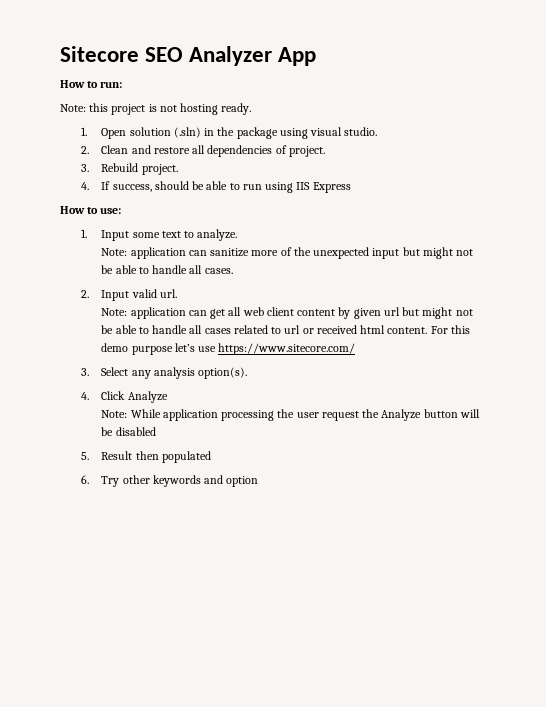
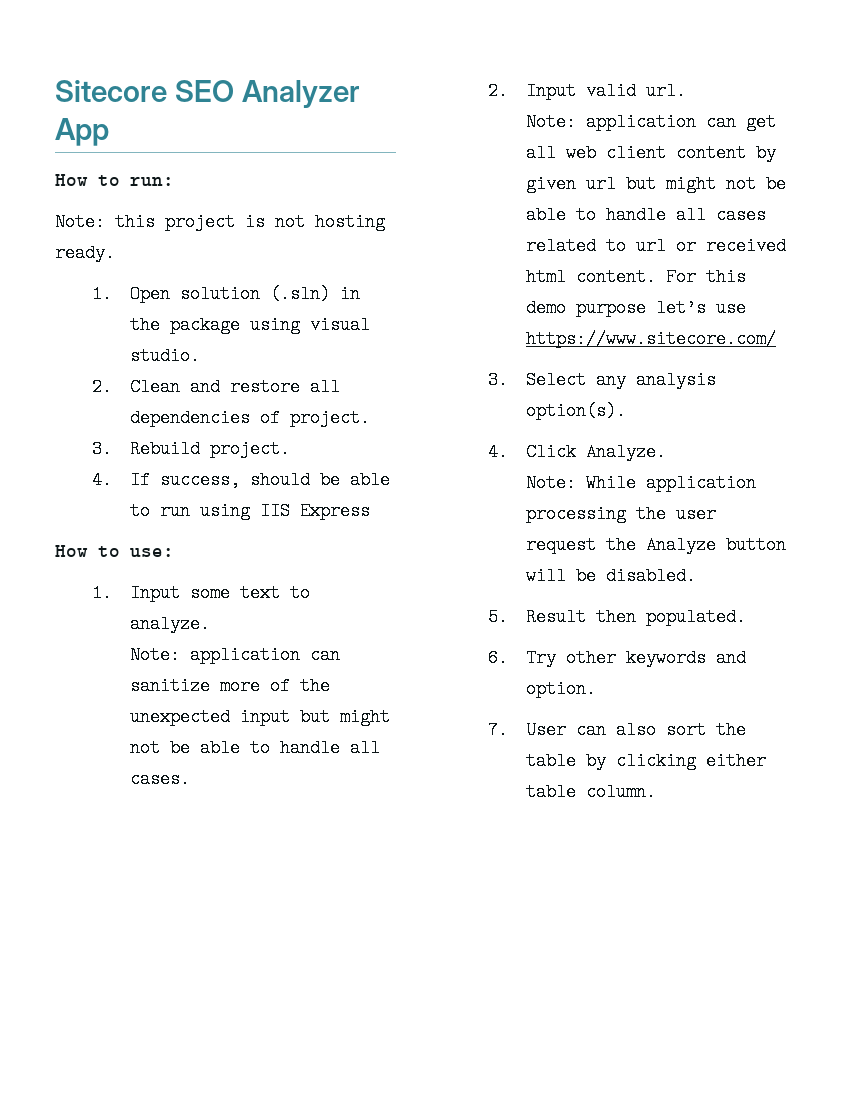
- 4. Click Analyze
+ 4. Click Analyze.
- Note: While application processing the user request the Analyze button will be disabled
+ Note: While application processing the user request the Analyze button will be disabled.
- 5. Result then populated
+ 5. Result then populated.
- 6. Try other keywords and option
+ 6. Try other keywords and option.
+ 7. User can also sort the table by clicking either table column.

